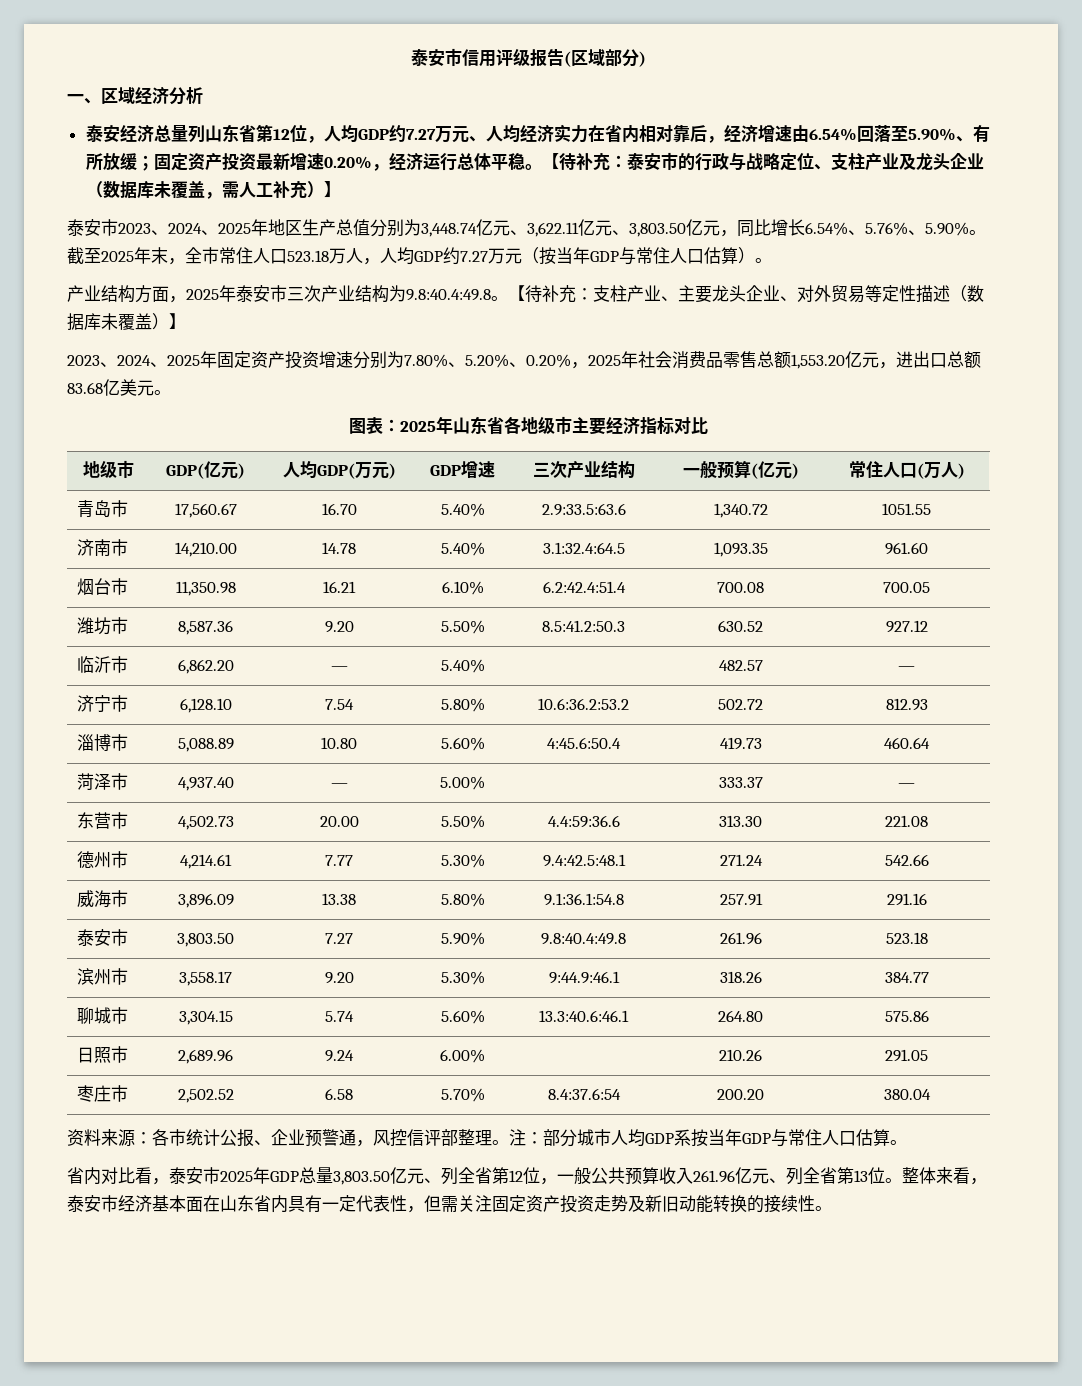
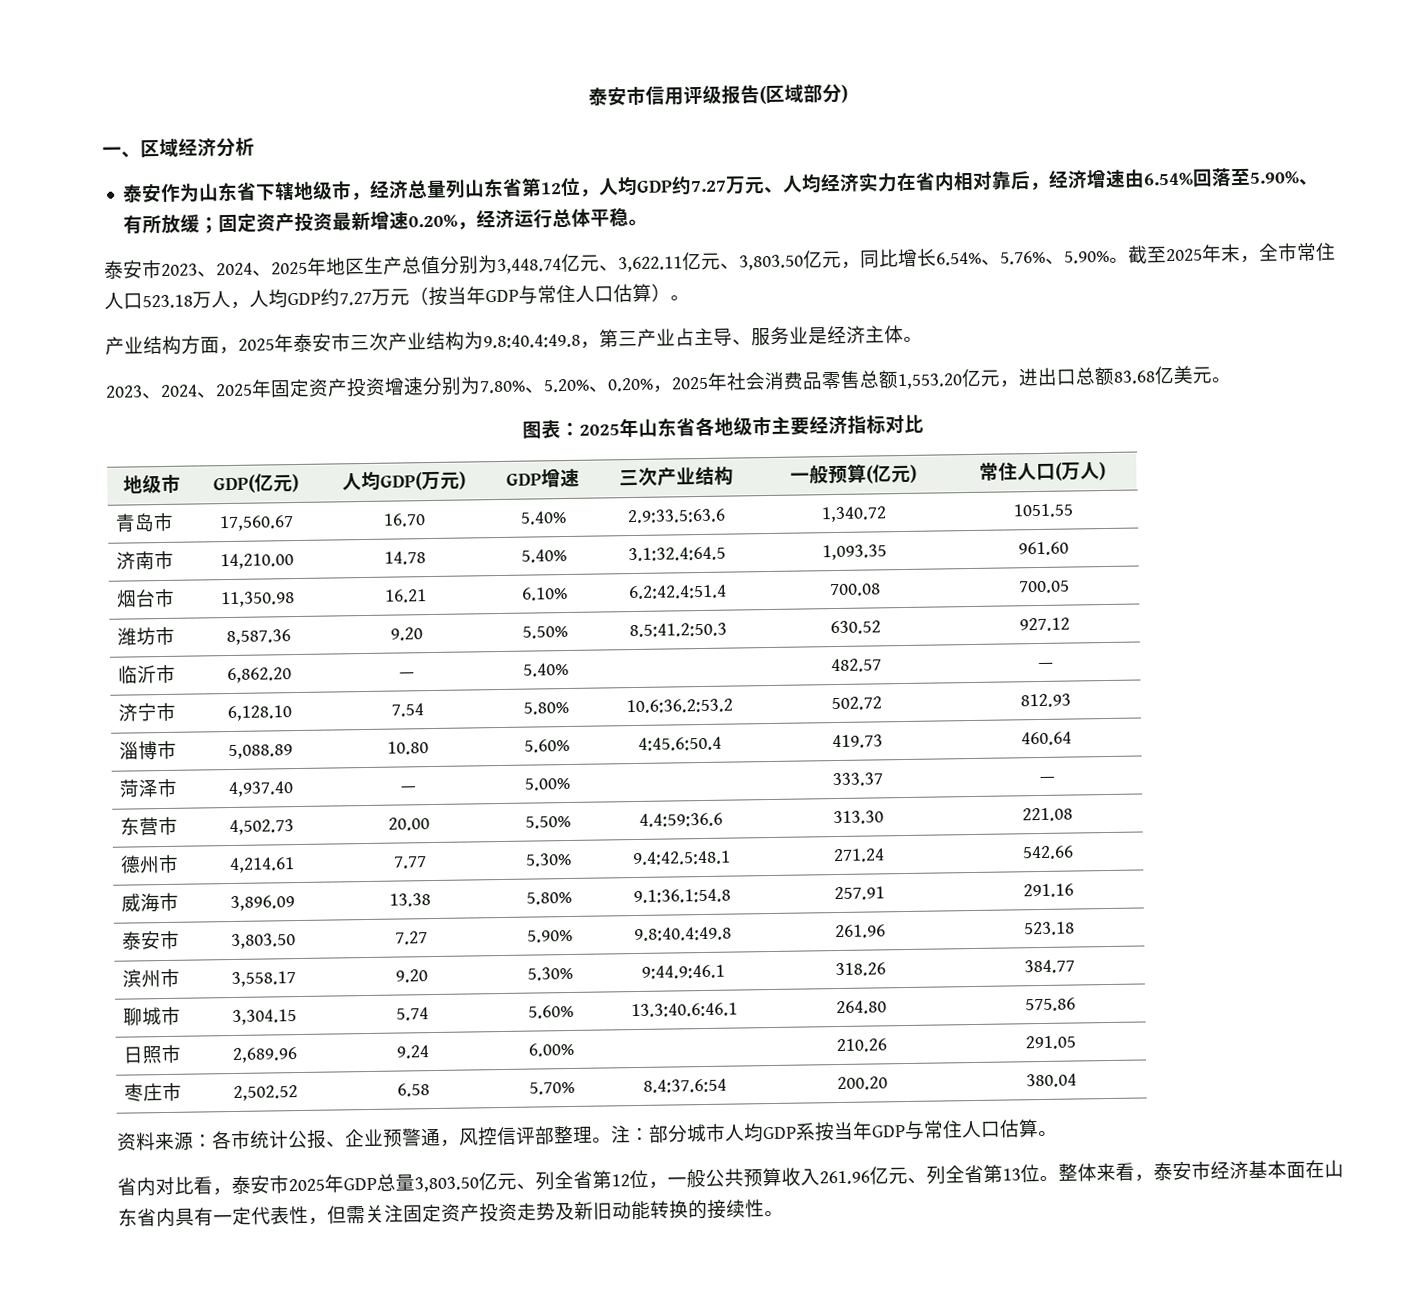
- 泰安经济总量列山东省第12位，人均GDP约7.27万元、人均经济实力在省内相对靠后，经济增速由6.54%回落至5.90%、有所放缓；固定资产投资最新增速0.20%，经济运行总体平稳。【待补充：泰安市的行政与战略定位、支柱产业及龙头企业（数据库未覆盖，需人工补充）】
+ 泰安作为山东省下辖地级市，经济总量列山东省第12位，人均GDP约7.27万元、人均经济实力在省内相对靠后，经济增速由6.54%回落至5.90%、有所放缓；固定资产投资最新增速0.20%，经济运行总体平稳。
- 产业结构方面，2025年泰安市三次产业结构为9.8:40.4:49.8。【待补充：支柱产业、主要龙头企业、对外贸易等定性描述（数据库未覆盖）】
+ 产业结构方面，2025年泰安市三次产业结构为9.8:40.4:49.8，第三产业占主导、服务业是经济主体。

